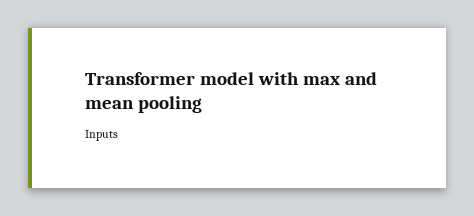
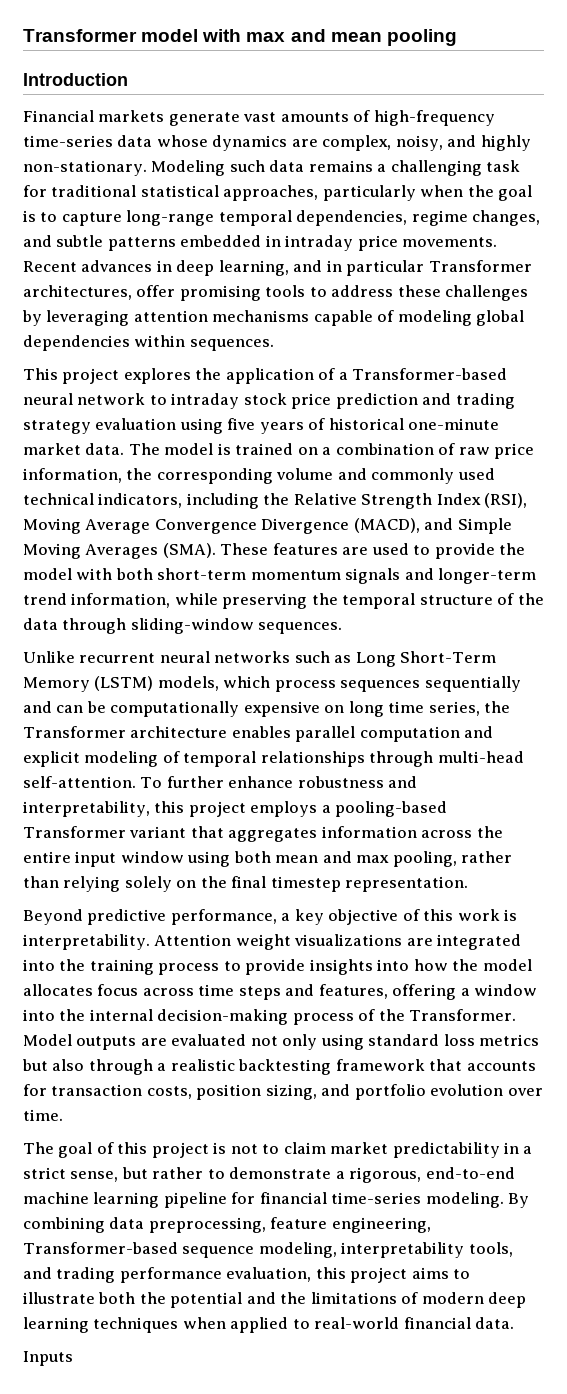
+ Introduction
+ Financial markets generate vast amounts of high-frequency time-series data whose dynamics are complex, noisy, and highly non-stationary. Modeling such data remains a challenging task for traditional statistical approaches, particularly when the goal is to capture long-range temporal dependencies, regime changes, and subtle patterns embedded in intraday price movements. Recent advances in deep learning, and in particular Transformer architectures, offer promising tools to address these challenges by leveraging attention mechanisms capable of modeling global dependencies within sequences.
+ This project explores the application of a Transformer-based neural network to intraday stock price prediction and trading strategy evaluation using five years of historical one-minute market data. The model is trained on a combination of raw price information, the corresponding volume and commonly used technical indicators, including the Relative Strength Index (RSI), Moving Average Convergence Divergence (MACD), and Simple Moving Averages (SMA). These features are used to provide the model with both short-term momentum signals and longer-term trend information, while preserving the temporal structure of the data through sliding-window sequences.
+ Unlike recurrent neural networks such as Long Short-Term Memory (LSTM) models, which process sequences sequentially and can be computationally expensive on long time series, the Transformer architecture enables parallel computation and explicit modeling of temporal relationships through multi-head self-attention. To further enhance robustness and interpretability, this project employs a pooling-based Transformer variant that aggregates information across the entire input window using both mean and max pooling, rather than relying solely on the final timestep representation.
+ Beyond predictive performance, a key objective of this work is interpretability. Attention weight visualizations are integrated into the training process to provide insights into how the model allocates focus across time steps and features, offering a window into the internal decision-making process of the Transformer. Model outputs are evaluated not only using standard loss metrics but also through a realistic backtesting framework that accounts for transaction costs, position sizing, and portfolio evolution over time.
+ The goal of this project is not to claim market predictability in a strict sense, but rather to demonstrate a rigorous, end-to-end machine learning pipeline for financial time-series modeling. By combining data preprocessing, feature engineering, Transformer-based sequence modeling, interpretability tools, and trading performance evaluation, this project aims to illustrate both the potential and the limitations of modern deep learning techniques when applied to real-world financial data.

